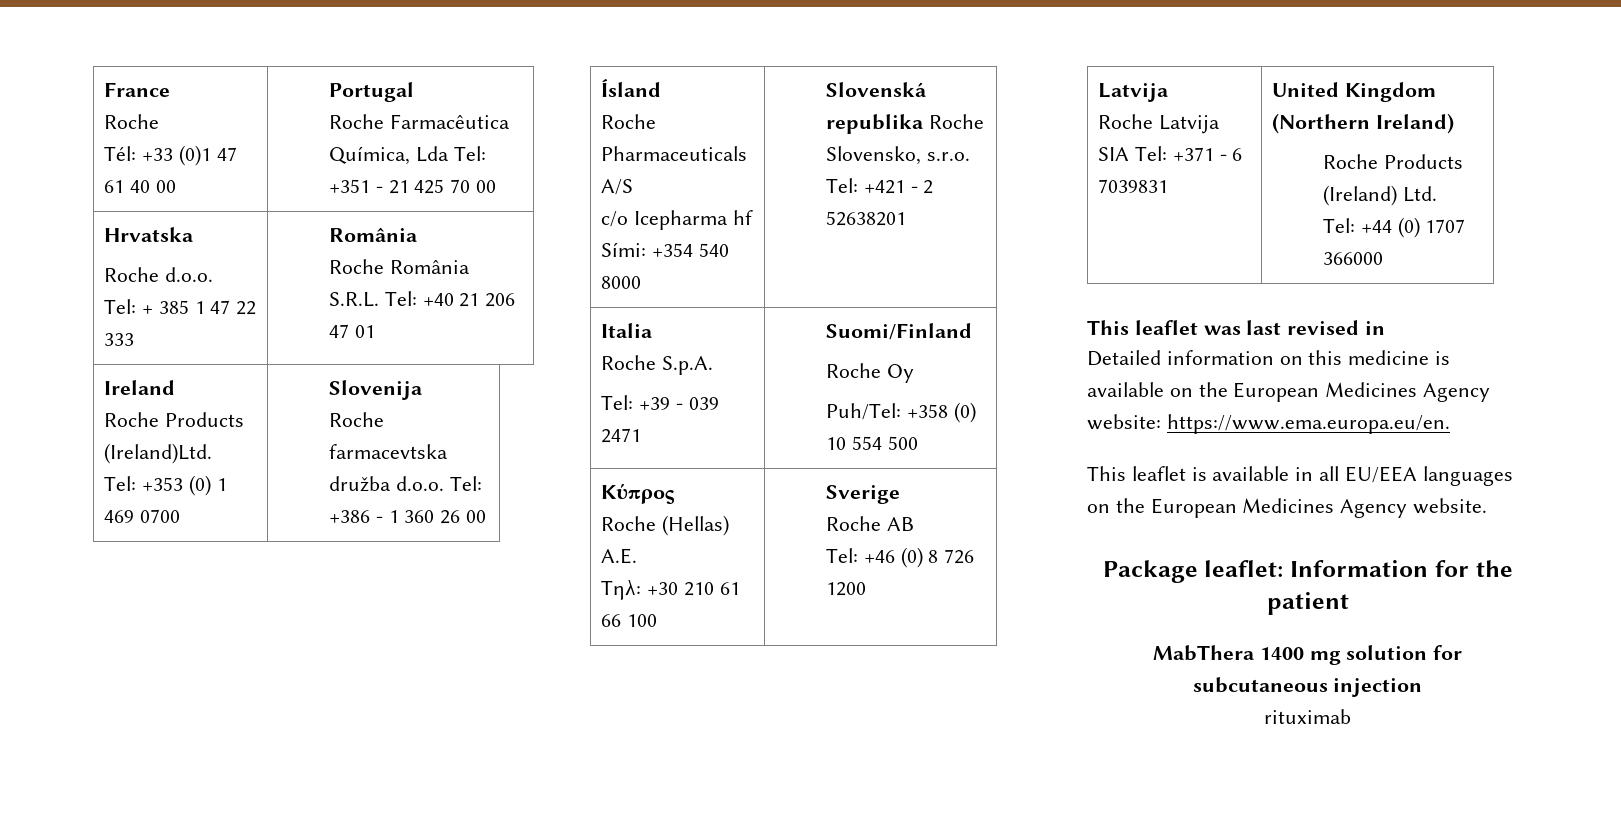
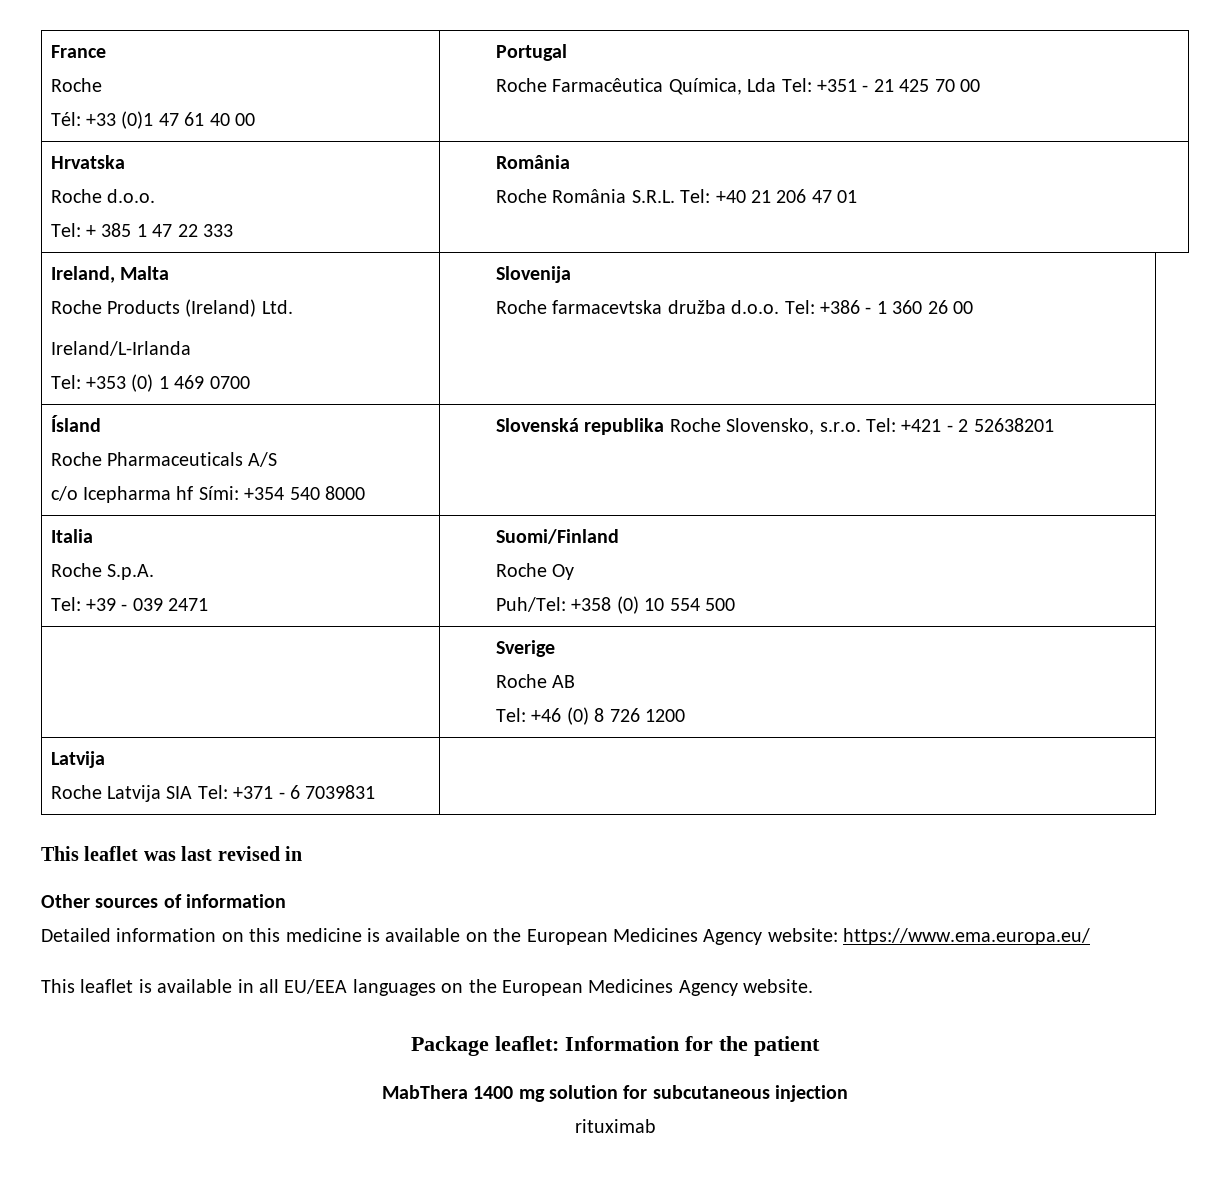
- Ireland
- Roche Products (Ireland)Ltd.
+ Ireland, Malta
+ Roche Products (Ireland) Ltd.
+ Ireland/L-Irlanda
- Kύπρος
- Roche (Hellas) A.E.
- Τηλ: +30 210 61 66 100 | Sverige
+ | Sverige
  Roche AB
  Tel: +46 (0) 8 726 1200
  Latvija
- Roche Latvija SIA Tel: +371 - 6 7039831 | United Kingdom (Northern Ireland)
- Roche Products (Ireland) Ltd.
- Tel: +44 (0) 1707 366000
+ Roche Latvija SIA Tel: +371 - 6 7039831 |
+ Other sources of information
- Detailed information on this medicine is available on the European Medicines Agency website: https://www.ema.europa.eu/en.
+ Detailed information on this medicine is available on the European Medicines Agency website: https://www.ema.europa.eu/

